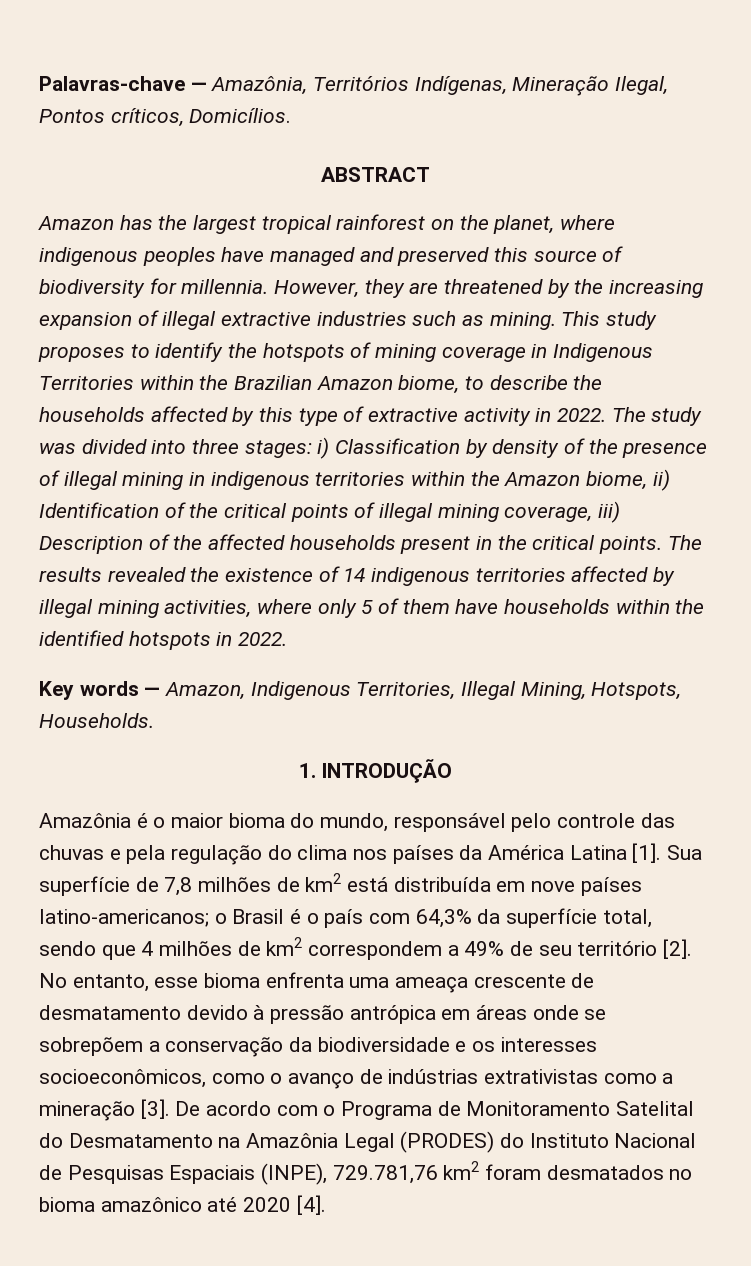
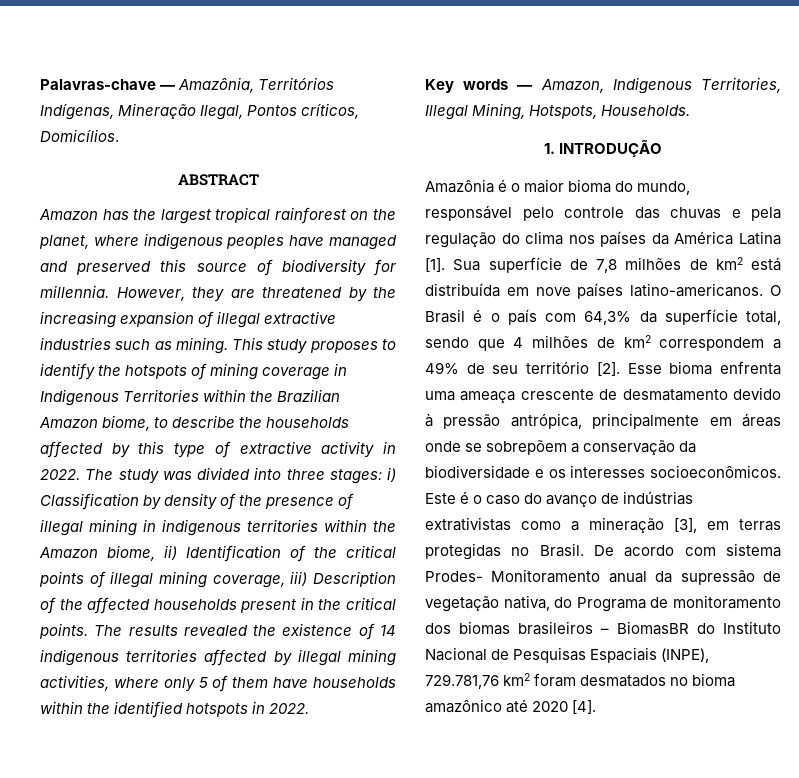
- Sua superfície de 7,8 milhões de km2 está distribuída em nove países latino-americanos; o Brasil é o país com 64,3% da superfície total, sendo que 4 milhões de km2 correspondem a 49% de seu território [2].
+ Sua superfície de 7,8 milhões de km2 está distribuída em nove países latino-americanos. O Brasil é o país com 64,3% da superfície total, sendo que 4 milhões de km2 correspondem a 49% de seu território [2].
- No entanto, esse bioma enfrenta uma ameaça crescente de desmatamento devido à pressão antrópica em áreas onde se sobrepõem a conservação da biodiversidade e os interesses socioeconômicos, como o avanço de indústrias extrativistas como a mineração [3]. De acordo com o Programa de Monitoramento Satelital do Desmatamento na Amazônia Legal (PRODES) do Instituto Nacional de Pesquisas Espaciais (INPE), 729.781,76 km2 foram desmatados no bioma amazônico até 2020 [4].
+ Esse bioma enfrenta uma ameaça crescente de desmatamento devido à pressão antrópica, principalmente em áreas onde se sobrepõem a conservação da biodiversidade e os interesses socioeconômicos. Este é o caso do avanço de indústrias extrativistas como a mineração [3], em terras protegidas no Brasil. De acordo com sistema Prodes- Monitoramento anual da supressão de vegetação nativa, do Programa de monitoramento dos biomas brasileiros – BiomasBR do Instituto Nacional de Pesquisas Espaciais (INPE), 729.781,76 km2 foram desmatados no bioma amazônico até 2020 [4].

